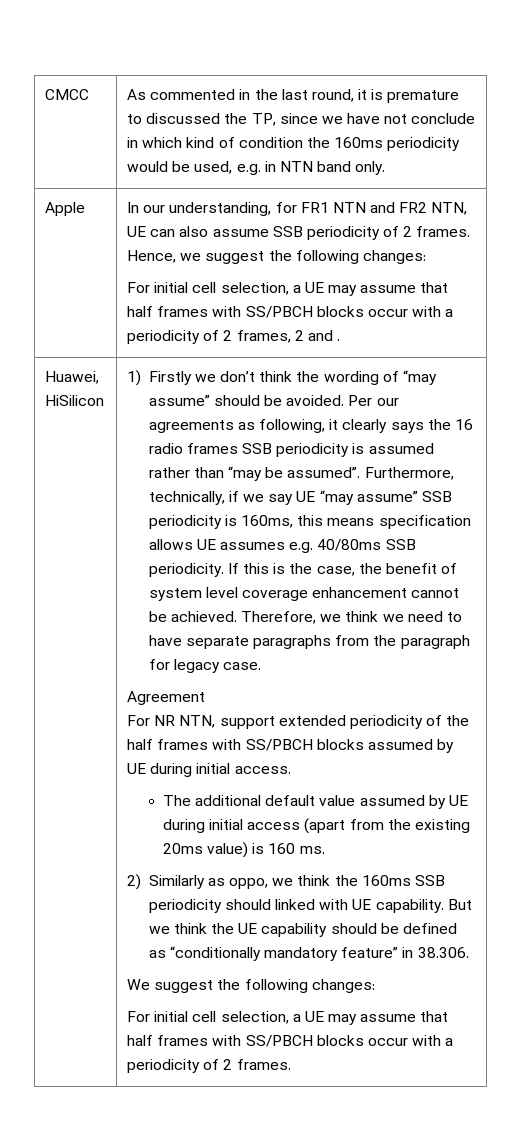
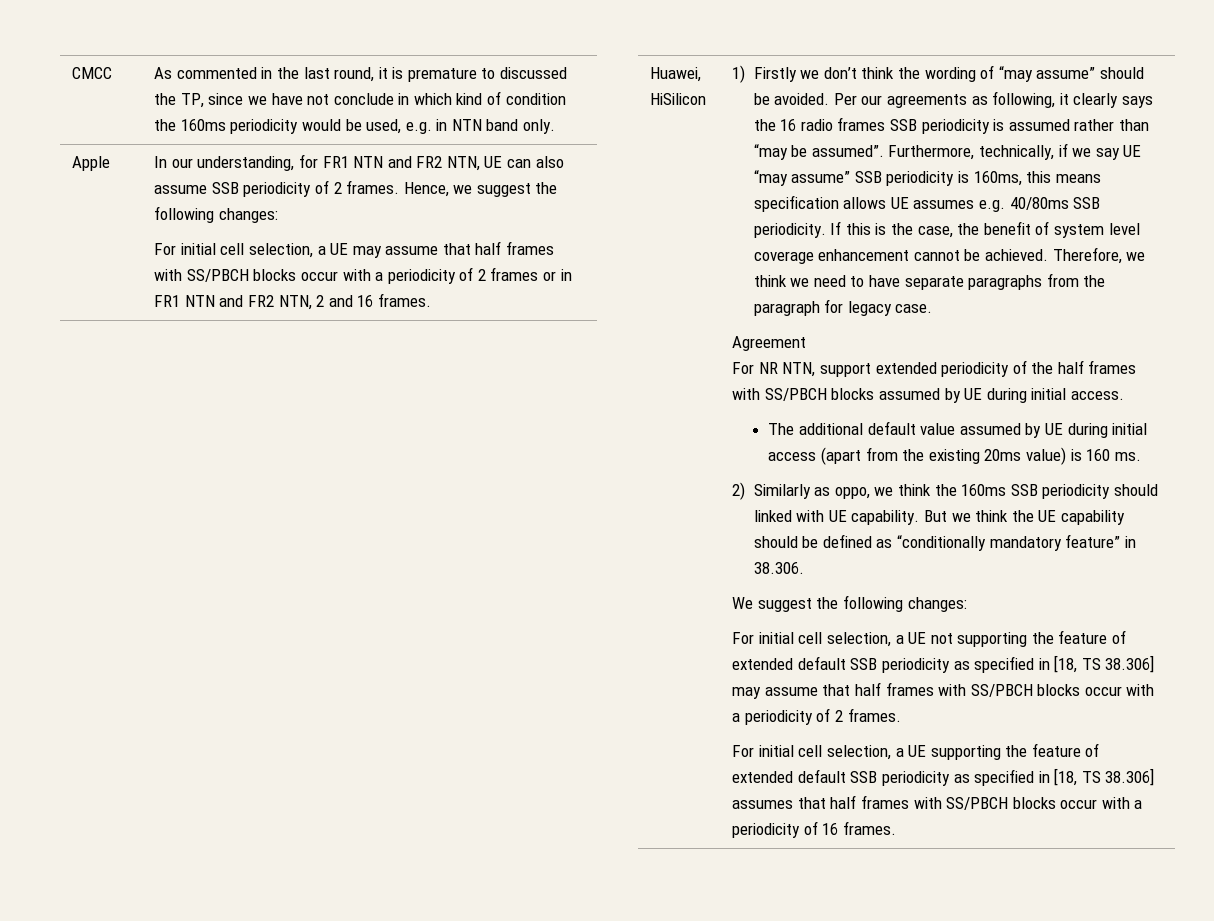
- For initial cell selection, a UE may assume that half frames with SS/PBCH blocks occur with a periodicity of 2 frames, 2 and .
+ For initial cell selection, a UE may assume that half frames with SS/PBCH blocks occur with a periodicity of 2 frames or in FR1 NTN and FR2 NTN, 2 and 16 frames.
- For initial cell selection, a UE may assume that half frames with SS/PBCH blocks occur with a periodicity of 2 frames.
+ For initial cell selection, a UE not supporting the feature of extended default SSB periodicity as specified in [18, TS 38.306] may assume that half frames with SS/PBCH blocks occur with a periodicity of 2 frames.
+ For initial cell selection, a UE supporting the feature of extended default SSB periodicity as specified in [18, TS 38.306] assumes that half frames with SS/PBCH blocks occur with a periodicity of 16 frames.

